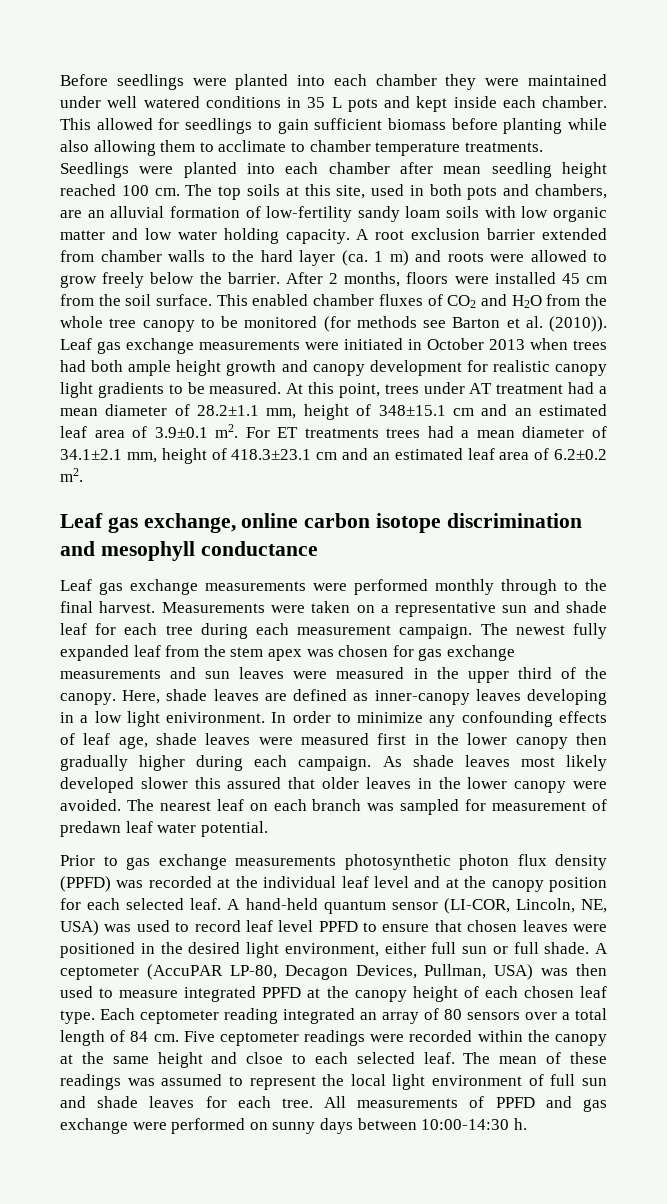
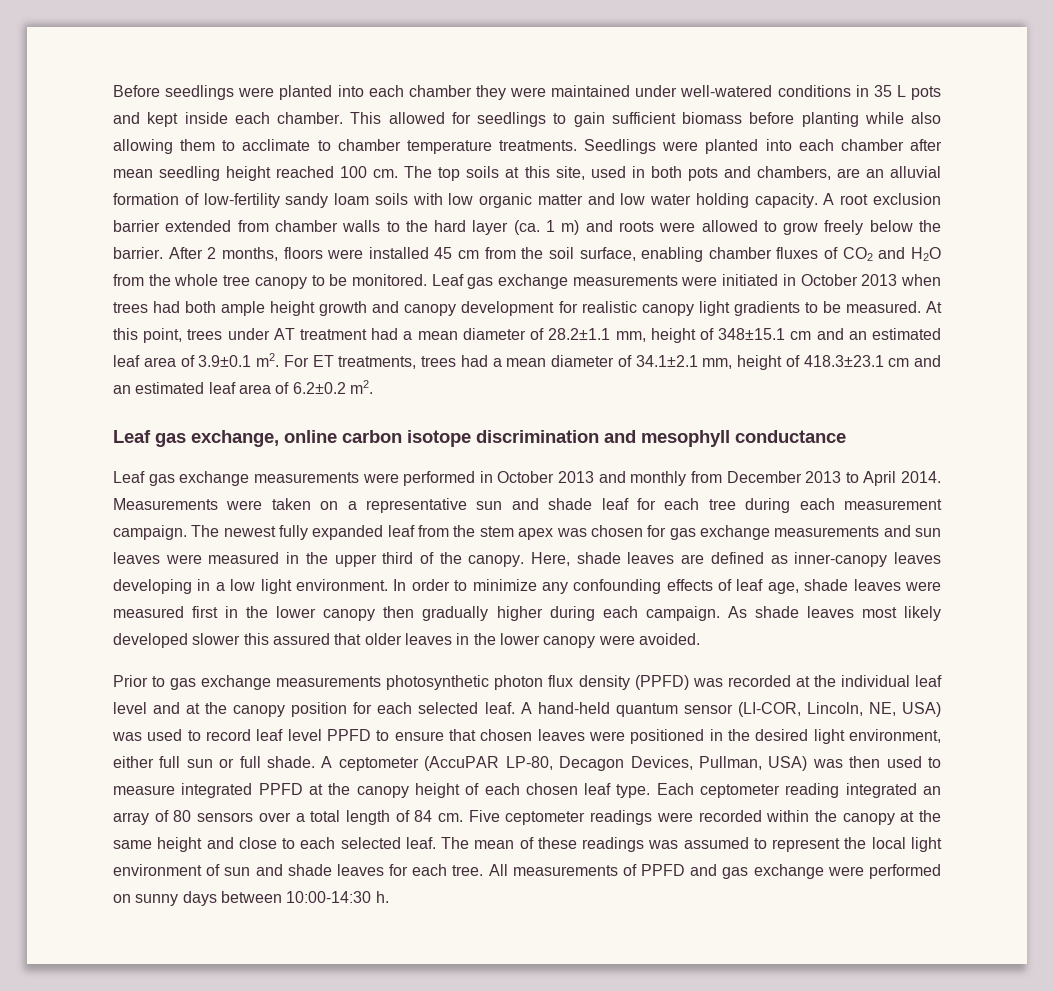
- Before seedlings were planted into each chamber they were maintained under well watered conditions in 35 L pots and kept inside each chamber.
+ Before seedlings were planted into each chamber they were maintained under well-watered conditions in 35 L pots and kept inside each chamber.
- After 2 months, floors were installed 45 cm from the soil surface. This enabled chamber fluxes of CO2 and H2O from the whole tree canopy to be monitored (for methods see Barton et al. (2010)).
+ After 2 months, floors were installed 45 cm from the soil surface, enabling chamber fluxes of CO2 and H2O from the whole tree canopy to be monitored.
- For ET treatments trees had a mean diameter of 34.1±2.1 mm, height of 418.3±23.1 cm and an estimated leaf area of 6.2±0.2 m2.
+ For ET treatments, trees had a mean diameter of 34.1±2.1 mm, height of 418.3±23.1 cm and an estimated leaf area of 6.2±0.2 m2.
- Leaf gas exchange measurements were performed monthly through to the final harvest.
+ Leaf gas exchange measurements were performed in October 2013 and monthly from December 2013 to April 2014.
- Here, shade leaves are defined as inner-canopy leaves developing in a low light enivironment.
+ Here, shade leaves are defined as inner-canopy leaves developing in a low light environment.
- The nearest leaf on each branch was sampled for measurement of predawn leaf water potential.
- Five ceptometer readings were recorded within the canopy at the same height and clsoe to each selected leaf.
+ Five ceptometer readings were recorded within the canopy at the same height and close to each selected leaf.
- The mean of these readings was assumed to represent the local light environment of full sun and shade leaves for each tree.
+ The mean of these readings was assumed to represent the local light environment of sun and shade leaves for each tree.

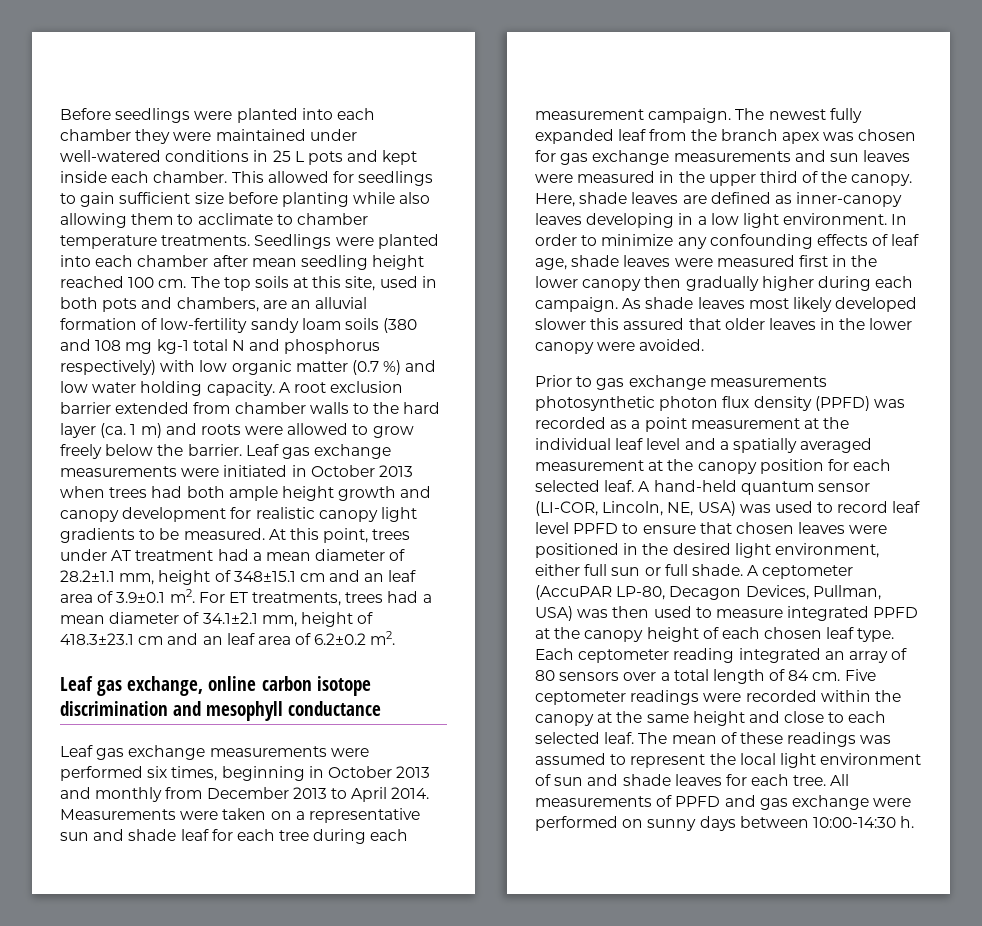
- Before seedlings were planted into each chamber they were maintained under well-watered conditions in 35 L pots and kept inside each chamber.
+ Before seedlings were planted into each chamber they were maintained under well-watered conditions in 25 L pots and kept inside each chamber.
- This allowed for seedlings to gain sufficient biomass before planting while also allowing them to acclimate to chamber temperature treatments.
+ This allowed for seedlings to gain sufficient size before planting while also allowing them to acclimate to chamber temperature treatments.
- The top soils at this site, used in both pots and chambers, are an alluvial formation of low-fertility sandy loam soils with low organic matter and low water holding capacity.
+ The top soils at this site, used in both pots and chambers, are an alluvial formation of low-fertility sandy loam soils (380 and 108 mg kg-1 total N and phosphorus respectively) with low organic matter (0.7 %) and low water holding capacity.
- After 2 months, floors were installed 45 cm from the soil surface, enabling chamber fluxes of CO2 and H2O from the whole tree canopy to be monitored.
- At this point, trees under AT treatment had a mean diameter of 28.2±1.1 mm, height of 348±15.1 cm and an estimated leaf area of 3.9±0.1 m2.
+ At this point, trees under AT treatment had a mean diameter of 28.2±1.1 mm, height of 348±15.1 cm and an leaf area of 3.9±0.1 m2.
- For ET treatments, trees had a mean diameter of 34.1±2.1 mm, height of 418.3±23.1 cm and an estimated leaf area of 6.2±0.2 m2.
+ For ET treatments, trees had a mean diameter of 34.1±2.1 mm, height of 418.3±23.1 cm and an leaf area of 6.2±0.2 m2.
- Leaf gas exchange measurements were performed in October 2013 and monthly from December 2013 to April 2014.
+ Leaf gas exchange measurements were performed six times, beginning in October 2013 and monthly from December 2013 to April 2014.
- The newest fully expanded leaf from the stem apex was chosen for gas exchange measurements and sun leaves were measured in the upper third of the canopy.
+ The newest fully expanded leaf from the branch apex was chosen for gas exchange measurements and sun leaves were measured in the upper third of the canopy.
- Prior to gas exchange measurements photosynthetic photon flux density (PPFD) was recorded at the individual leaf level and at the canopy position for each selected leaf.
+ Prior to gas exchange measurements photosynthetic photon flux density (PPFD) was recorded as a point measurement at the individual leaf level and a spatially averaged measurement at the canopy position for each selected leaf.

